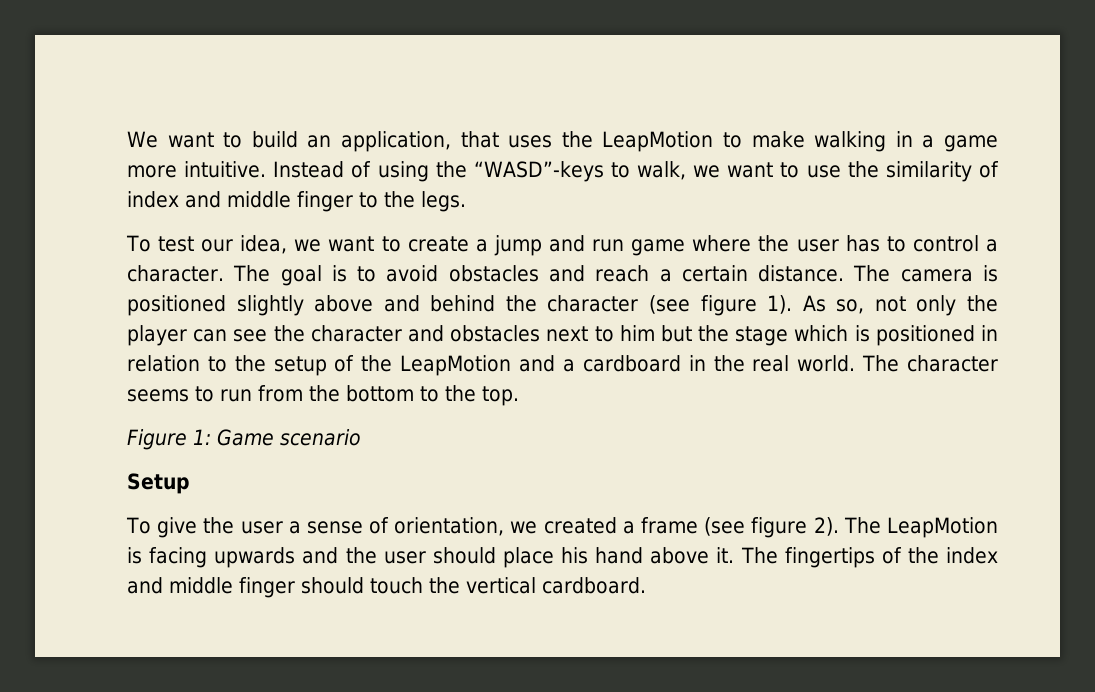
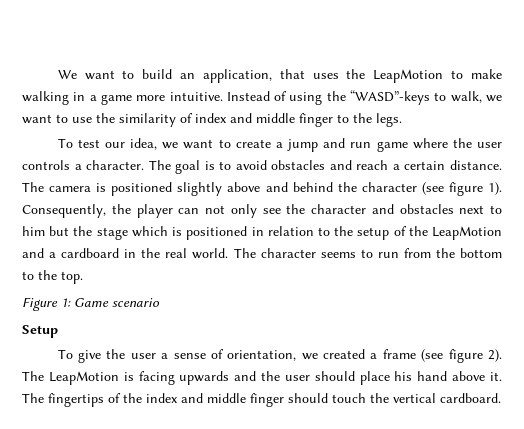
- To test our idea, we want to create a jump and run game where the user has to control a character.
+ To test our idea, we want to create a jump and run game where the user controls a character.
- As so, not only the player can see the character and obstacles next to him but the stage which is positioned in relation to the setup of the LeapMotion and a cardboard in the real world.
+ Consequently, the player can not only see the character and obstacles next to him but the stage which is positioned in relation to the setup of the LeapMotion and a cardboard in the real world.

